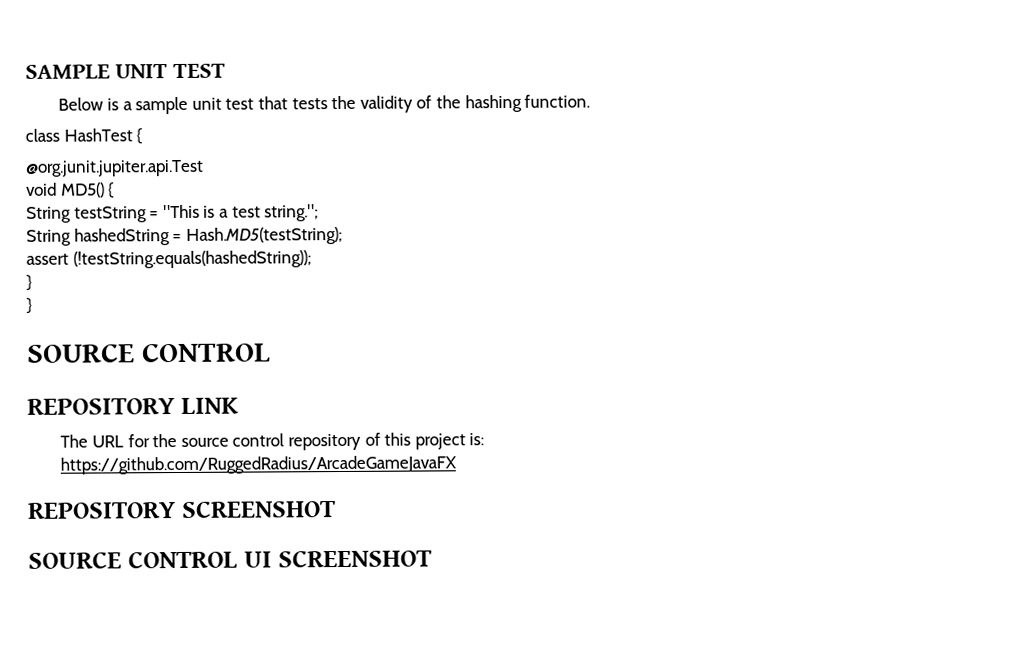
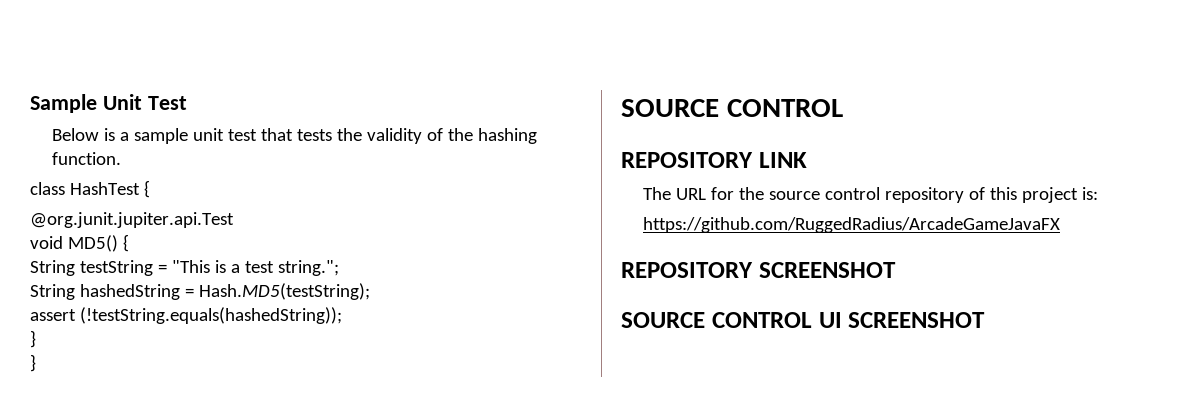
- SAMPLE UNIT TEST
+ Sample Unit Test

